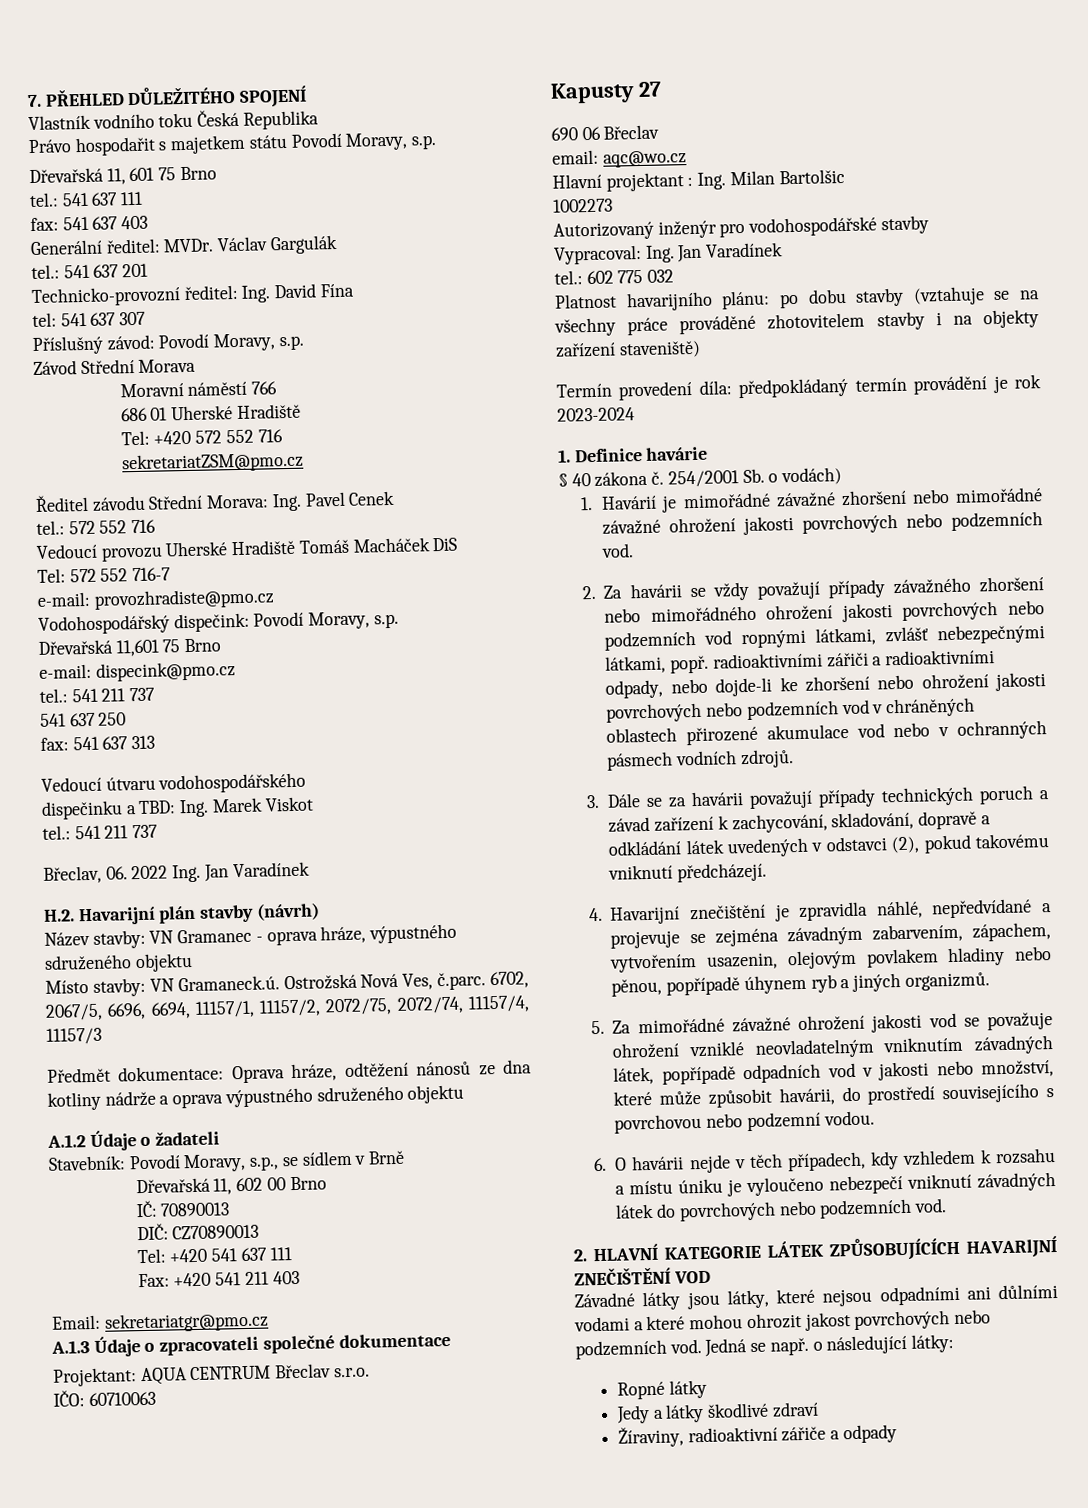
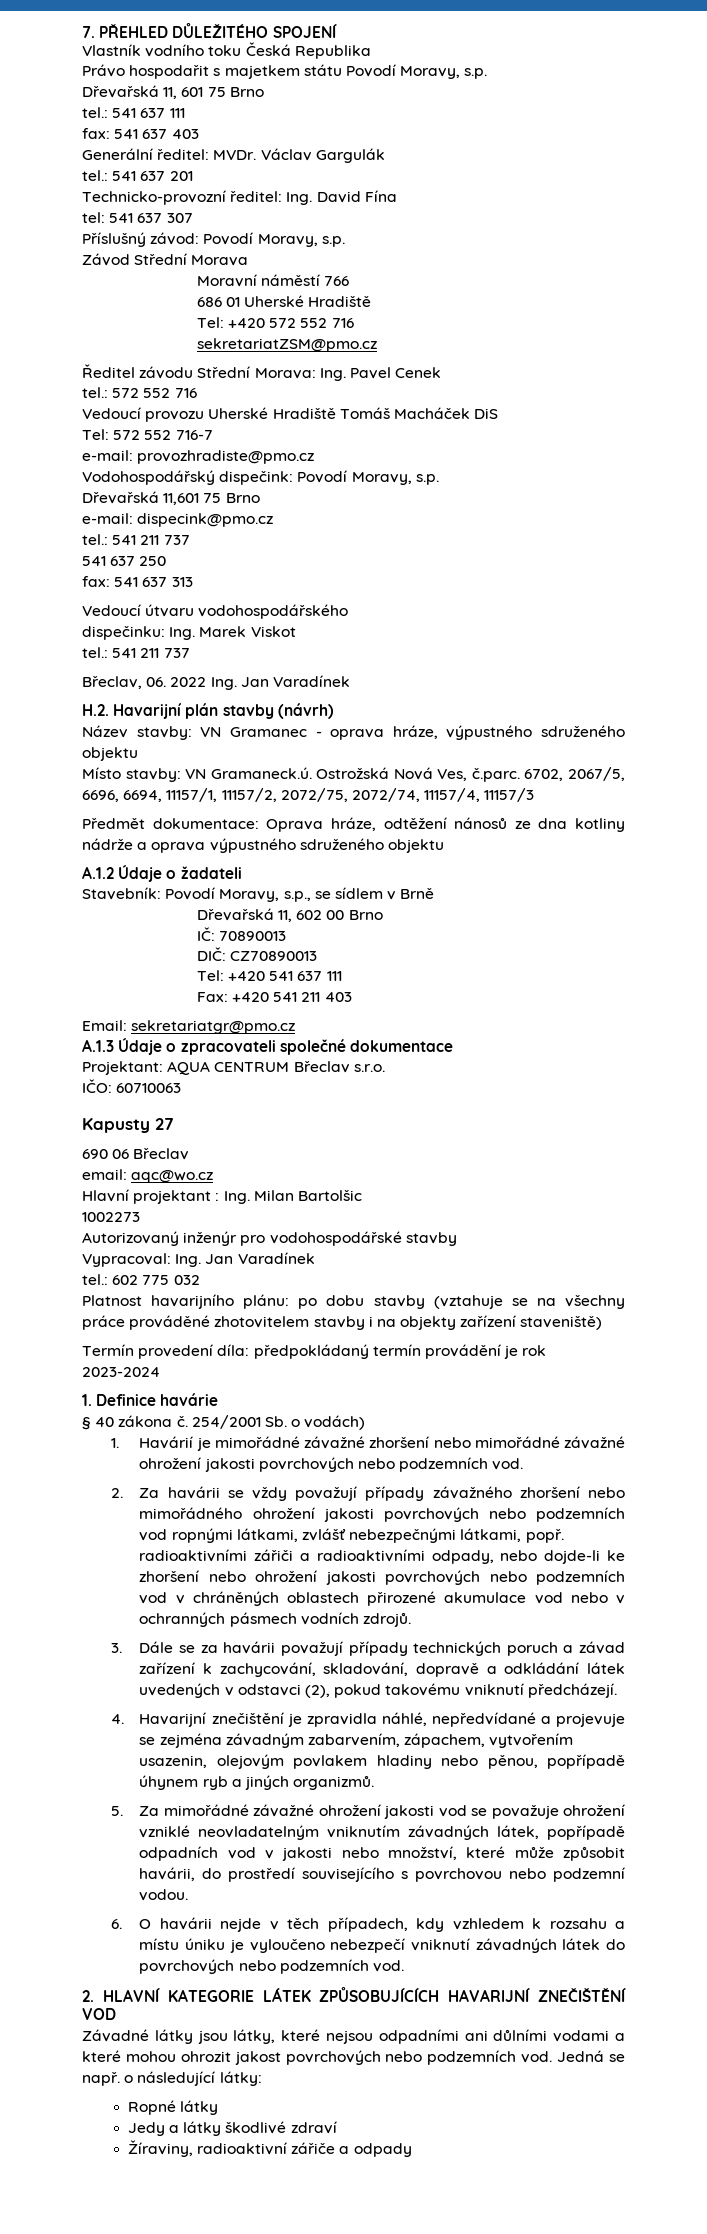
- dispečinku a TBD: Ing. Marek Viskot
+ dispečinku: Ing. Marek Viskot

